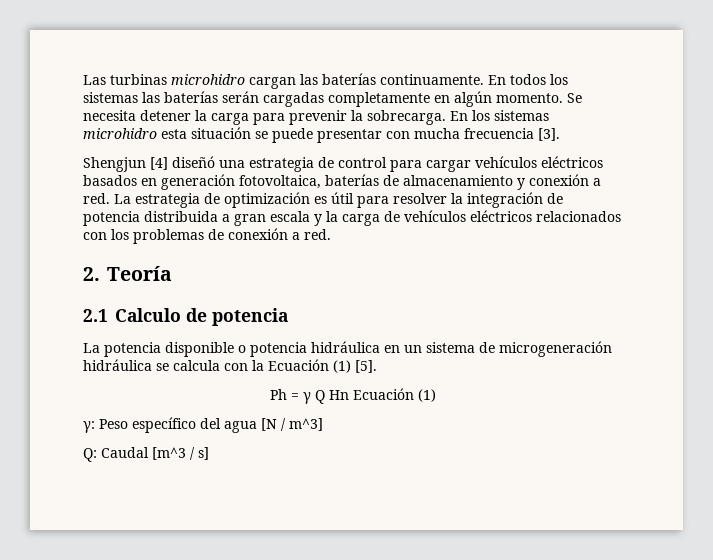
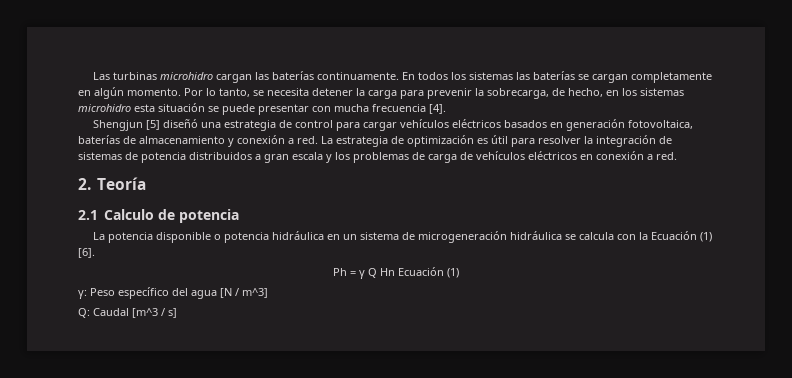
- En todos los sistemas las baterías serán cargadas completamente en algún momento.
+ En todos los sistemas las baterías se cargan completamente en algún momento.
- Se necesita detener la carga para prevenir la sobrecarga. En los sistemas microhidro esta situación se puede presentar con mucha frecuencia [3].
+ Por lo tanto, se necesita detener la carga para prevenir la sobrecarga, de hecho, en los sistemas microhidro esta situación se puede presentar con mucha frecuencia [4].
- Shengjun [4] diseñó una estrategia de control para cargar vehículos eléctricos basados en generación fotovoltaica, baterías de almacenamiento y conexión a red.
+ Shengjun [5] diseñó una estrategia de control para cargar vehículos eléctricos basados en generación fotovoltaica, baterías de almacenamiento y conexión a red.
- La estrategia de optimización es útil para resolver la integración de potencia distribuida a gran escala y la carga de vehículos eléctricos relacionados con los problemas de conexión a red.
+ La estrategia de optimización es útil para resolver la integración de sistemas de potencia distribuidos a gran escala y los problemas de carga de vehículos eléctricos en conexión a red.
- La potencia disponible o potencia hidráulica en un sistema de microgeneración hidráulica se calcula con la Ecuación (1) [5].
+ La potencia disponible o potencia hidráulica en un sistema de microgeneración hidráulica se calcula con la Ecuación (1) [6].

